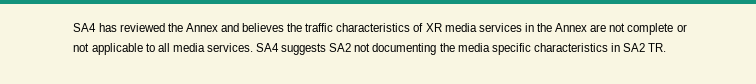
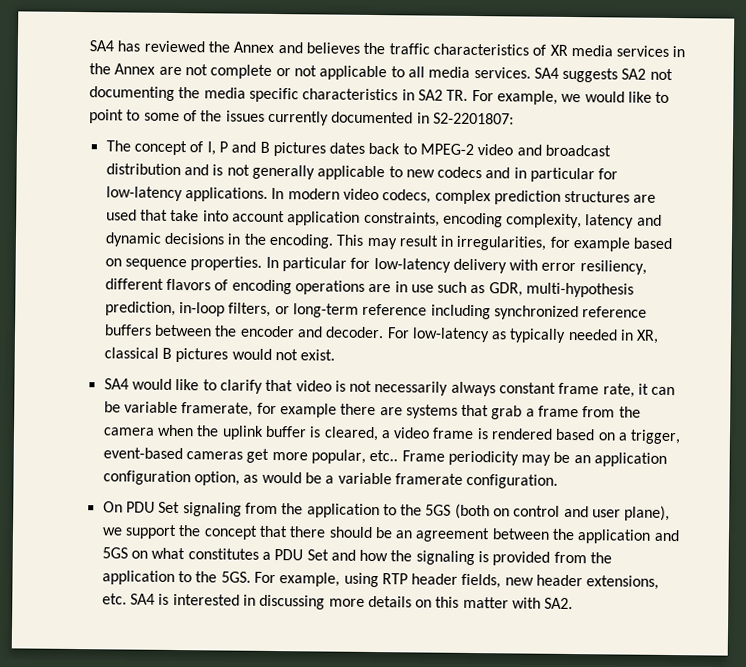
- SA4 suggests SA2 not documenting the media specific characteristics in SA2 TR.
+ SA4 suggests SA2 not documenting the media specific characteristics in SA2 TR. For example, we would like to point to some of the issues currently documented in S2-2201807:
+ The concept of I, P and B pictures dates back to MPEG-2 video and broadcast distribution and is not generally applicable to new codecs and in particular for low-latency applications. In modern video codecs, complex prediction structures are used that take into account application constraints, encoding complexity, latency and dynamic decisions in the encoding. This may result in irregularities, for example based on sequence properties. In particular for low-latency delivery with error resiliency, different flavors of encoding operations are in use such as GDR, multi-hypothesis prediction, in-loop filters, or long-term reference including synchronized reference buffers between the encoder and decoder. For low-latency as typically needed in XR, classical B pictures would not exist.
+ SA4 would like to clarify that video is not necessarily always constant frame rate, it can be variable framerate, for example there are systems that grab a frame from the camera when the uplink buffer is cleared, a video frame is rendered based on a trigger, event-based cameras get more popular, etc.. Frame periodicity may be an application configuration option, as would be a variable framerate configuration.
+ On PDU Set signaling from the application to the 5GS (both on control and user plane), we support the concept that there should be an agreement between the application and 5GS on what constitutes a PDU Set and how the signaling is provided from the application to the 5GS. For example, using RTP header fields, new header extensions, etc. SA4 is interested in discussing more details on this matter with SA2.

